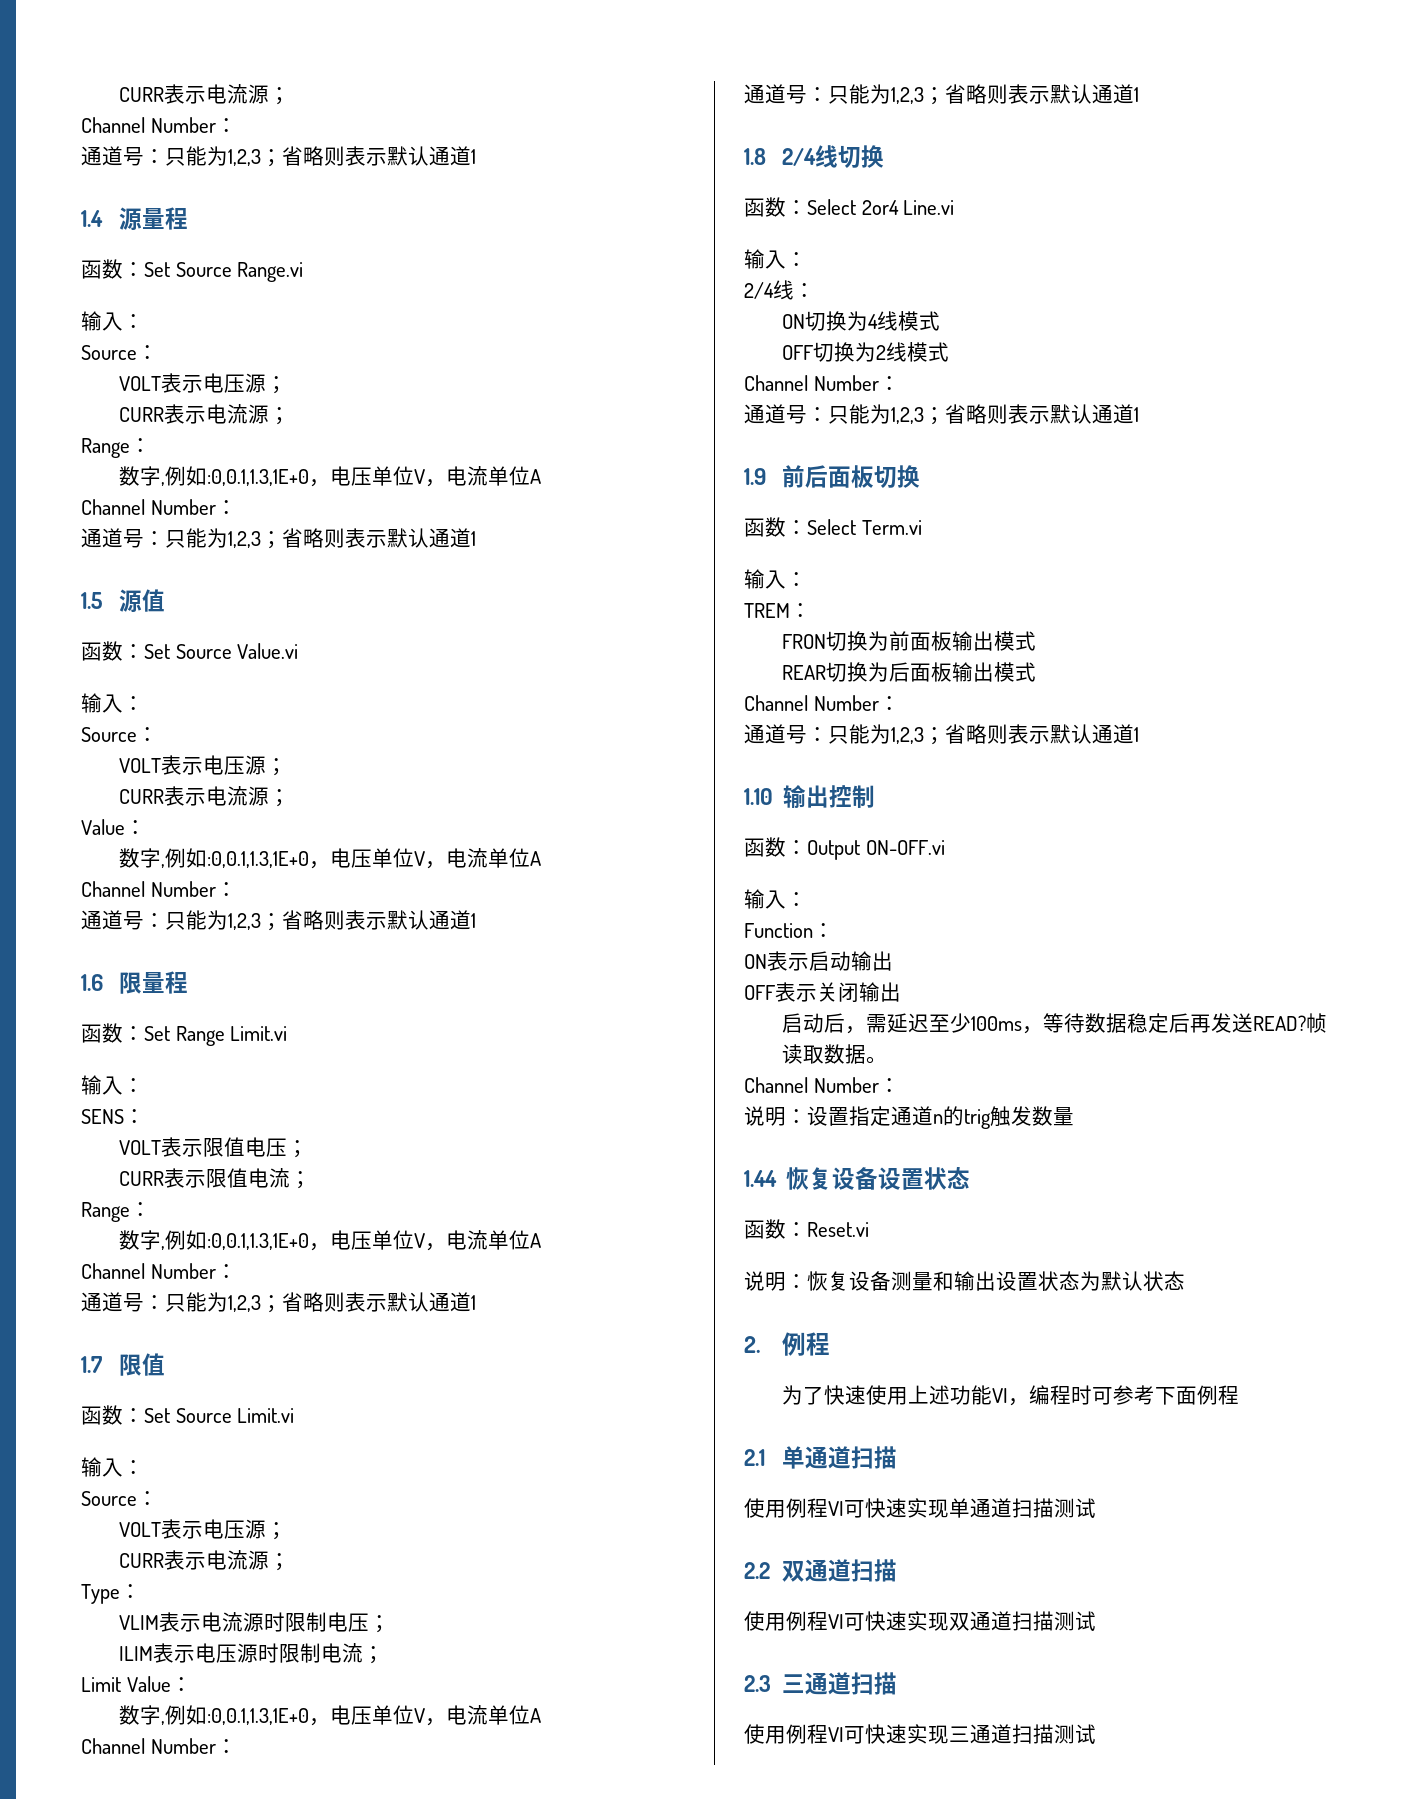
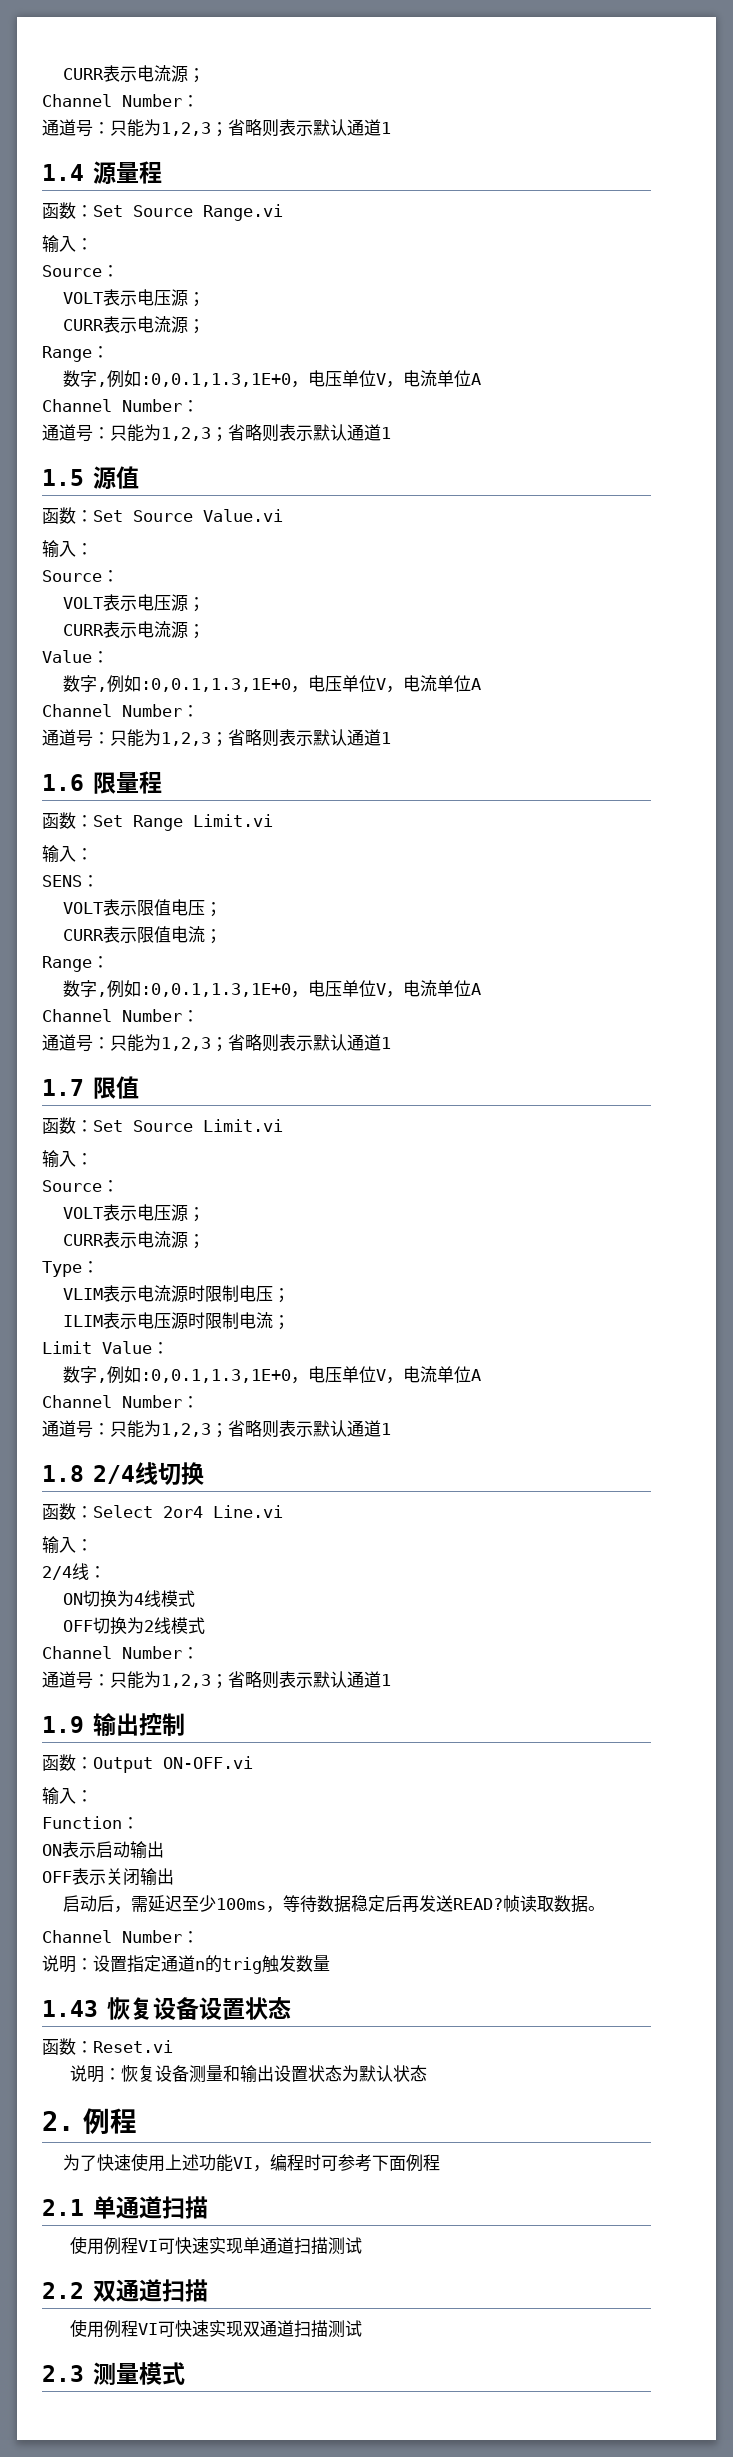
- 1.9前后面板切换
- 函数：Select Term.vi
- 输入：
- TREM：
- FRON切换为前面板输出模式
- REAR切换为后面板输出模式
- Channel Number：
- 通道号：只能为1,2,3；省略则表示默认通道1
- 1.10输出控制
+ 1.9输出控制
- 1.44恢复设备设置状态
+ 1.43恢复设备设置状态
- 2.3三通道扫描
- 使用例程VI可快速实现三通道扫描测试
+ 2.3测量模式

